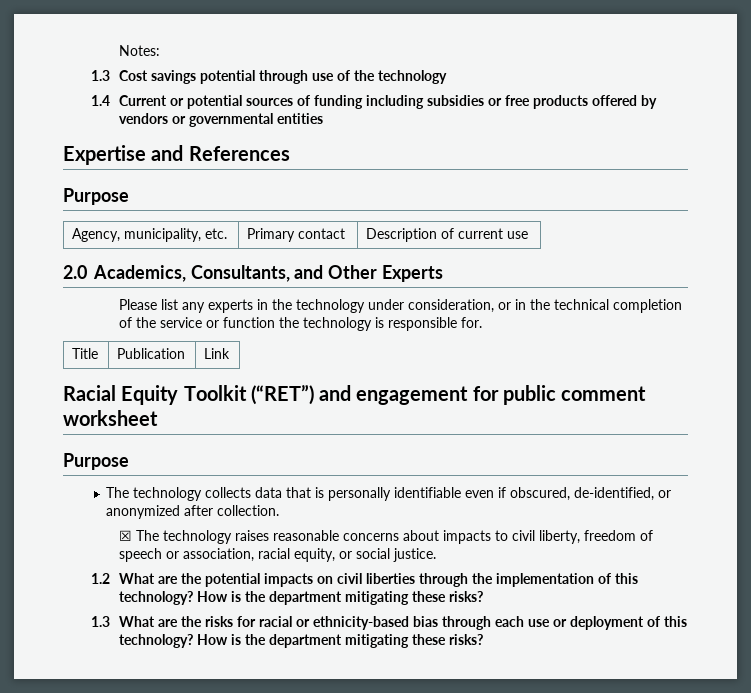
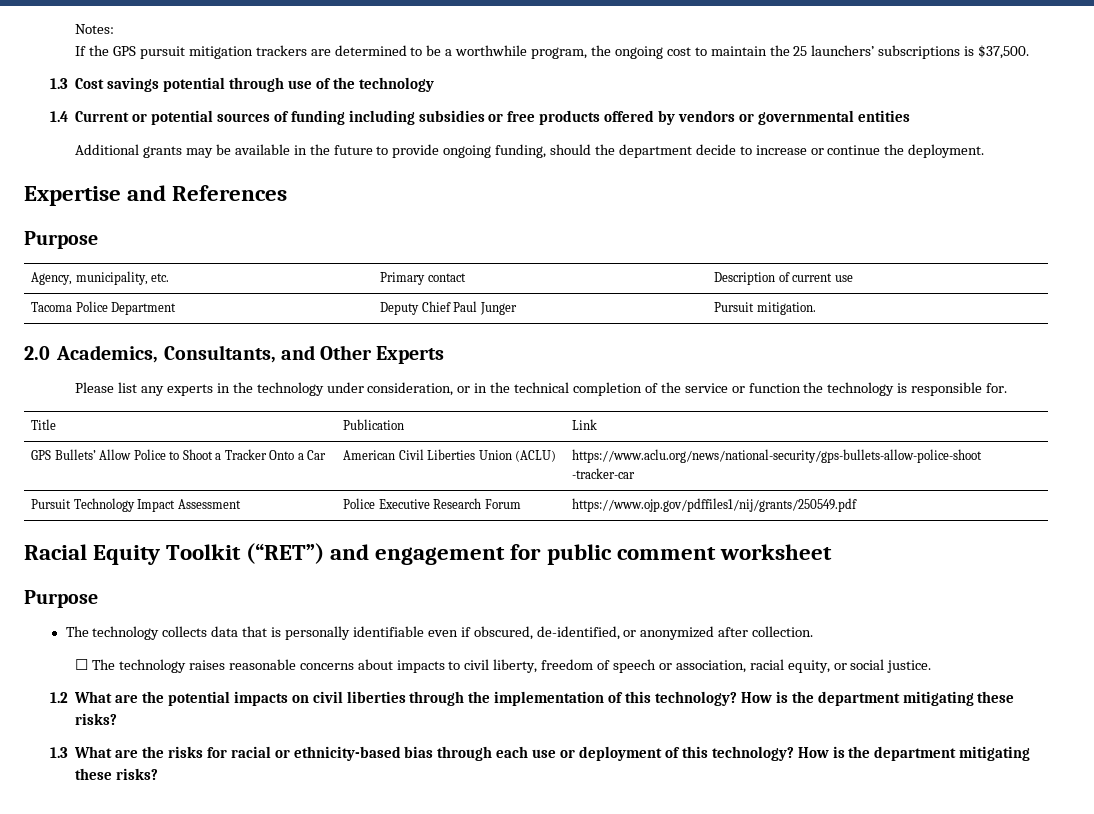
+ If the GPS pursuit mitigation trackers are determined to be a worthwhile program, the ongoing cost to maintain the 25 launchers’ subscriptions is $37,500.
+ Additional grants may be available in the future to provide ongoing funding, should the department decide to increase or continue the deployment.
+ Tacoma Police Department | Deputy Chief Paul Junger | Pursuit mitigation.
+ GPS Bullets’ Allow Police to Shoot a Tracker Onto a Car | American Civil Liberties Union (ACLU) | https://www.aclu.org/news/national-security/gps-bullets-allow-police-shoot -tracker-car
+ Pursuit Technology Impact Assessment | Police Executive Research Forum | https://www.ojp.gov/pdffiles1/nij/grants/250549.pdf
- ☒ The technology raises reasonable concerns about impacts to civil liberty, freedom of speech or association, racial equity, or social justice.
+ ☐ The technology raises reasonable concerns about impacts to civil liberty, freedom of speech or association, racial equity, or social justice.

